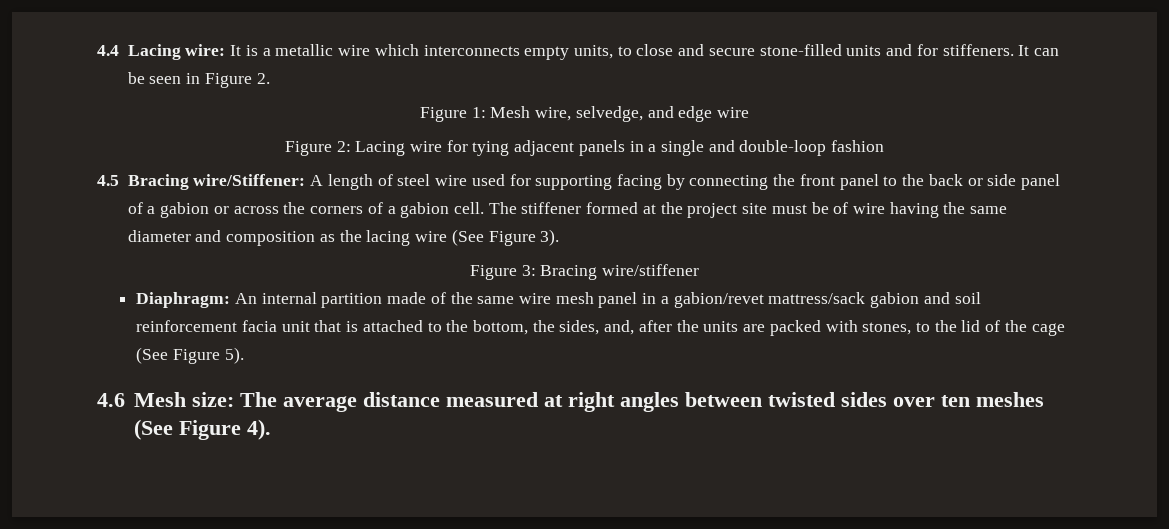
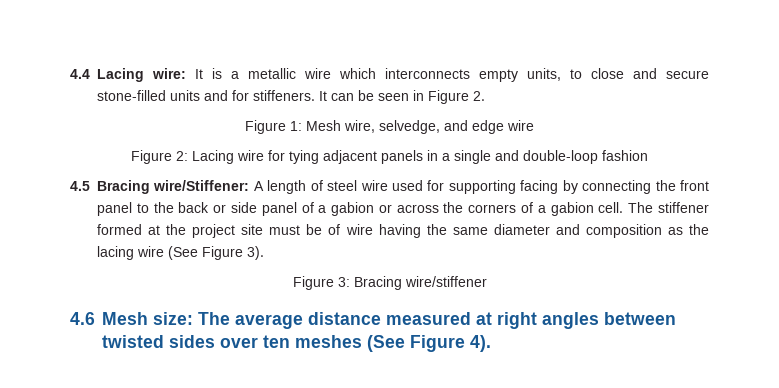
- Diaphragm: An internal partition made of the same wire mesh panel in a gabion/revet mattress/sack gabion and soil reinforcement facia unit that is attached to the bottom, the sides, and, after the units are packed with stones, to the lid of the cage (See Figure 5).

